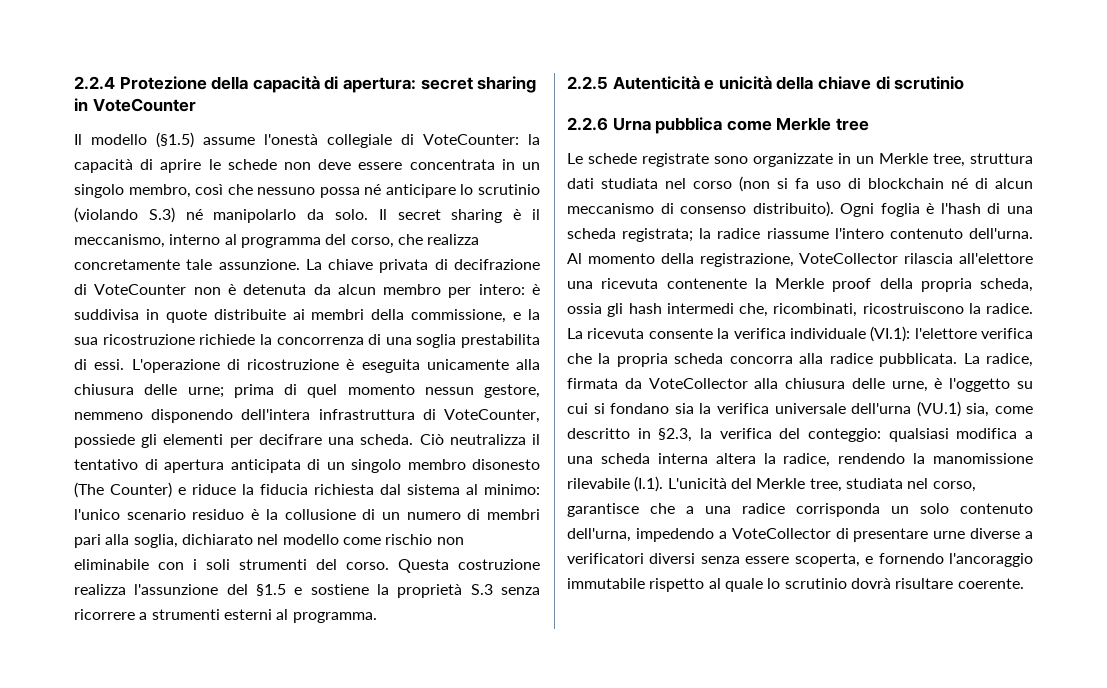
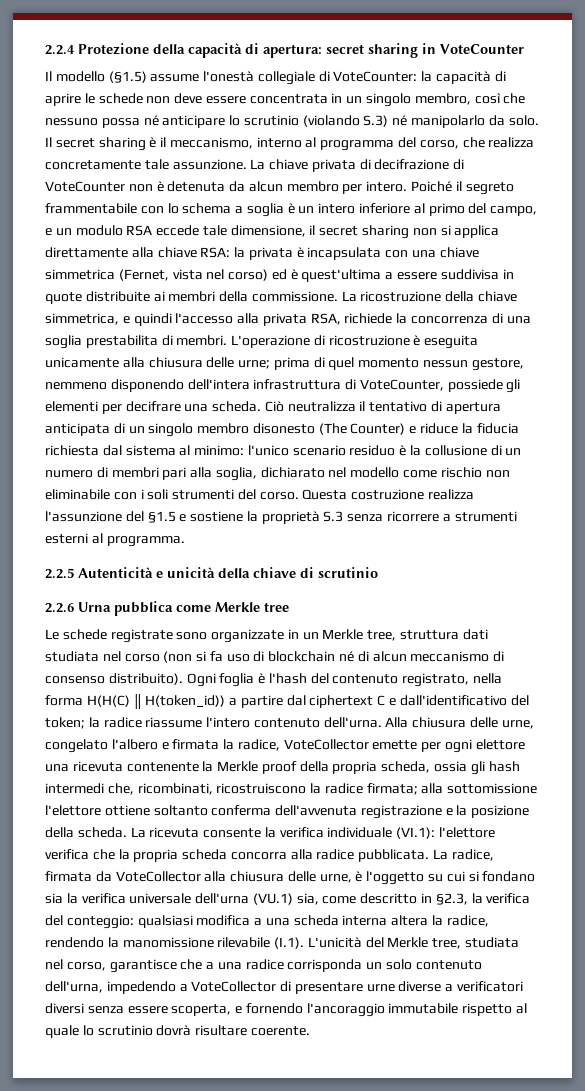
- La chiave privata di decifrazione di VoteCounter non è detenuta da alcun membro per intero: è suddivisa in quote distribuite ai membri della commissione, e la sua ricostruzione richiede la concorrenza di una soglia prestabilita di essi.
+ La chiave privata di decifrazione di VoteCounter non è detenuta da alcun membro per intero. Poiché il segreto frammentabile con lo schema a soglia è un intero inferiore al primo del campo, e un modulo RSA eccede tale dimensione, il secret sharing non si applica direttamente alla chiave RSA: la privata è incapsulata con una chiave simmetrica (Fernet, vista nel corso) ed è quest'ultima a essere suddivisa in quote distribuite ai membri della commissione. La ricostruzione della chiave simmetrica, e quindi l'accesso alla privata RSA, richiede la concorrenza di una soglia prestabilita di membri.
- Ogni foglia è l'hash di una scheda registrata; la radice riassume l'intero contenuto dell'urna.
+ Ogni foglia è l'hash del contenuto registrato, nella forma H(H(C) ‖ H(token_id)) a partire dal ciphertext C e dall'identificativo del token; la radice riassume l'intero contenuto dell'urna.
- Al momento della registrazione, VoteCollector rilascia all'elettore una ricevuta contenente la Merkle proof della propria scheda, ossia gli hash intermedi che, ricombinati, ricostruiscono la radice.
+ Alla chiusura delle urne, congelato l'albero e firmata la radice, VoteCollector emette per ogni elettore una ricevuta contenente la Merkle proof della propria scheda, ossia gli hash intermedi che, ricombinati, ricostruiscono la radice firmata; alla sottomissione l'elettore ottiene soltanto conferma dell'avvenuta registrazione e la posizione della scheda.

